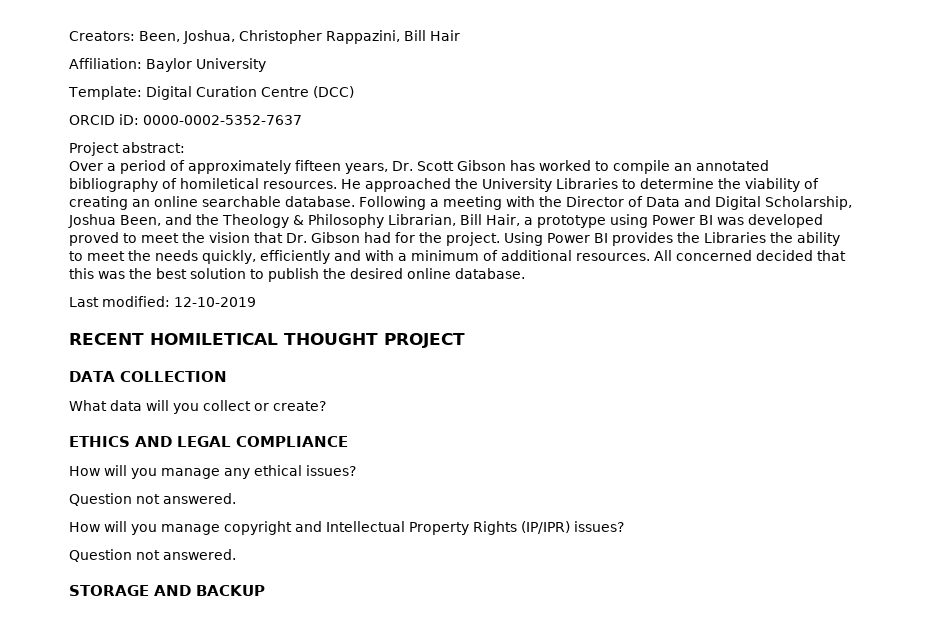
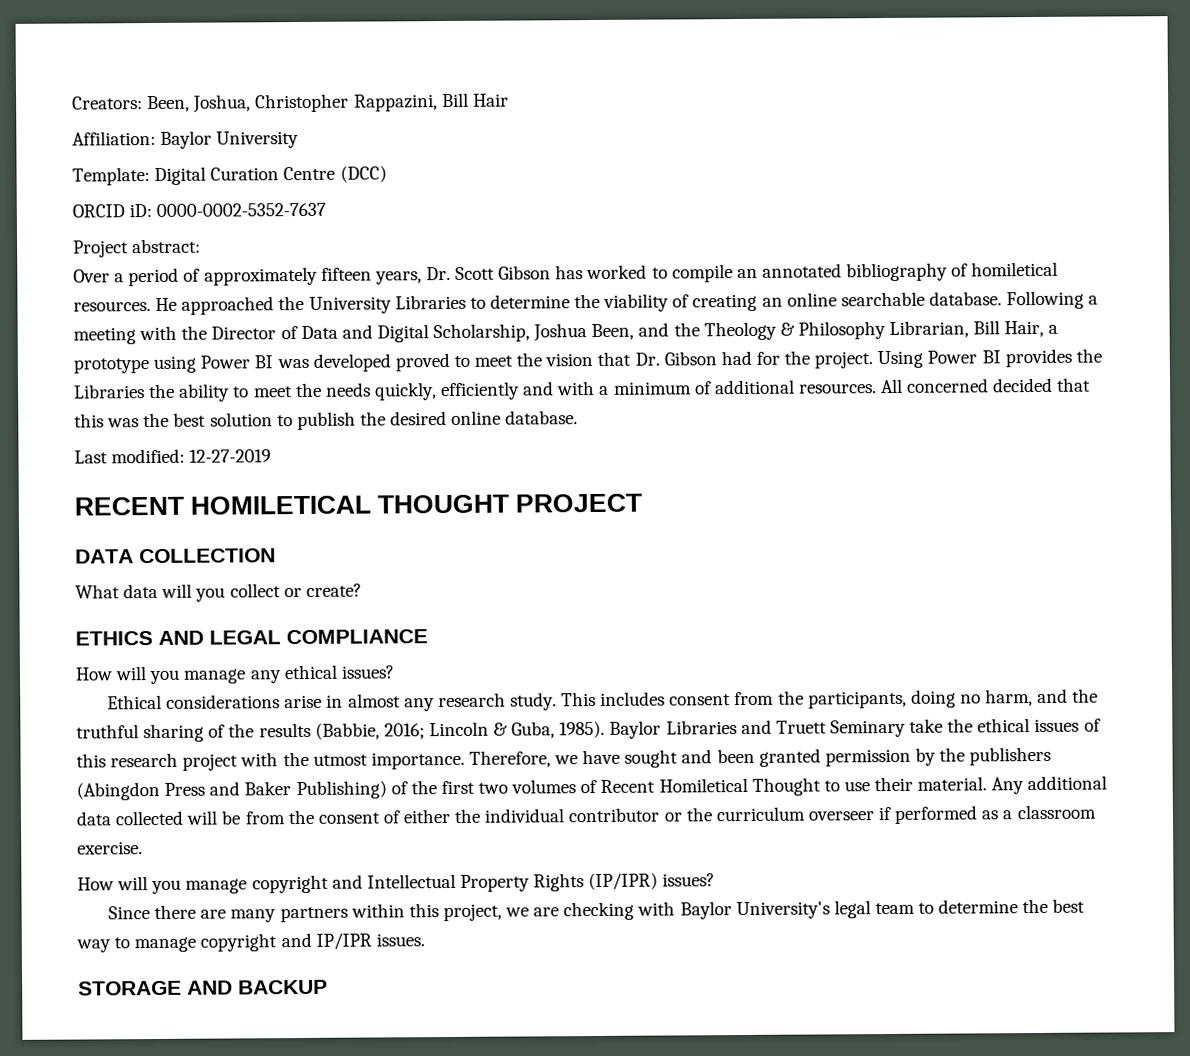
- Last modified: 12-10-2019
+ Last modified: 12-27-2019
  How will you manage any ethical issues?
- Question not answered.
+ Ethical considerations arise in almost any research study. This includes consent from the participants, doing no harm, and the truthful sharing of the results (Babbie, 2016; Lincoln & Guba, 1985). Baylor Libraries and Truett Seminary take the ethical issues of this research project with the utmost importance. Therefore, we have sought and been granted permission by the publishers (Abingdon Press and Baker Publishing) of the first two volumes of Recent Homiletical Thought to use their material. Any additional data collected will be from the consent of either the individual contributor or the curriculum overseer if performed as a classroom exercise.
  How will you manage copyright and Intellectual Property Rights (IP/IPR) issues?
- Question not answered.
+ Since there are many partners within this project, we are checking with Baylor University's legal team to determine the best way to manage copyright and IP/IPR issues.

